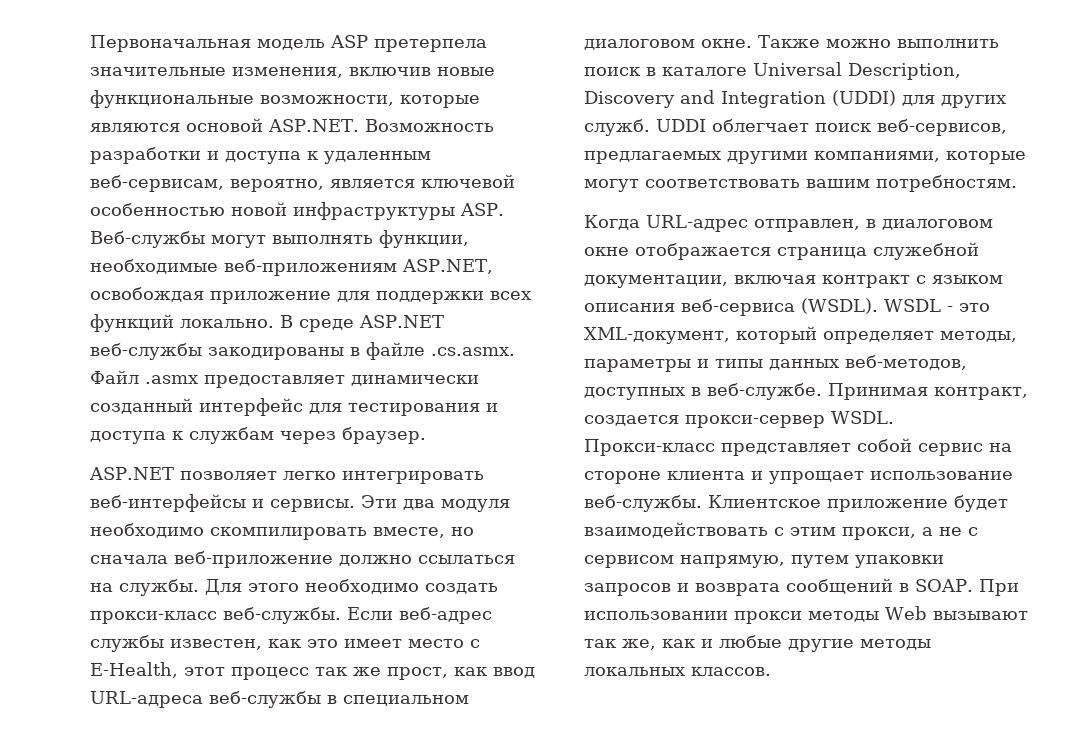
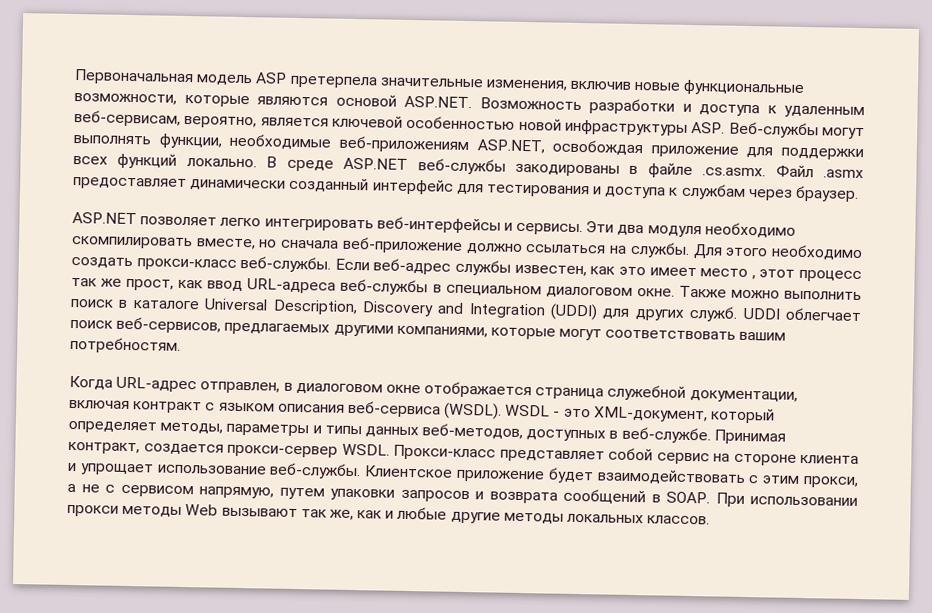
- Если веб-адрес службы известен, как это имеет место с E-Health, этот процесс так же прост, как ввод URL-адреса веб-службы в специальном диалоговом окне.
+ Если веб-адрес службы известен, как это имеет место , этот процесс так же прост, как ввод URL-адреса веб-службы в специальном диалоговом окне.

